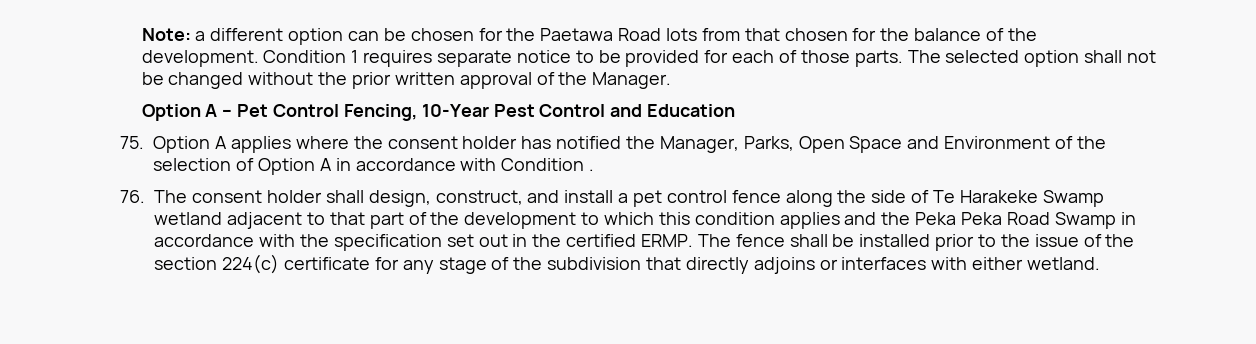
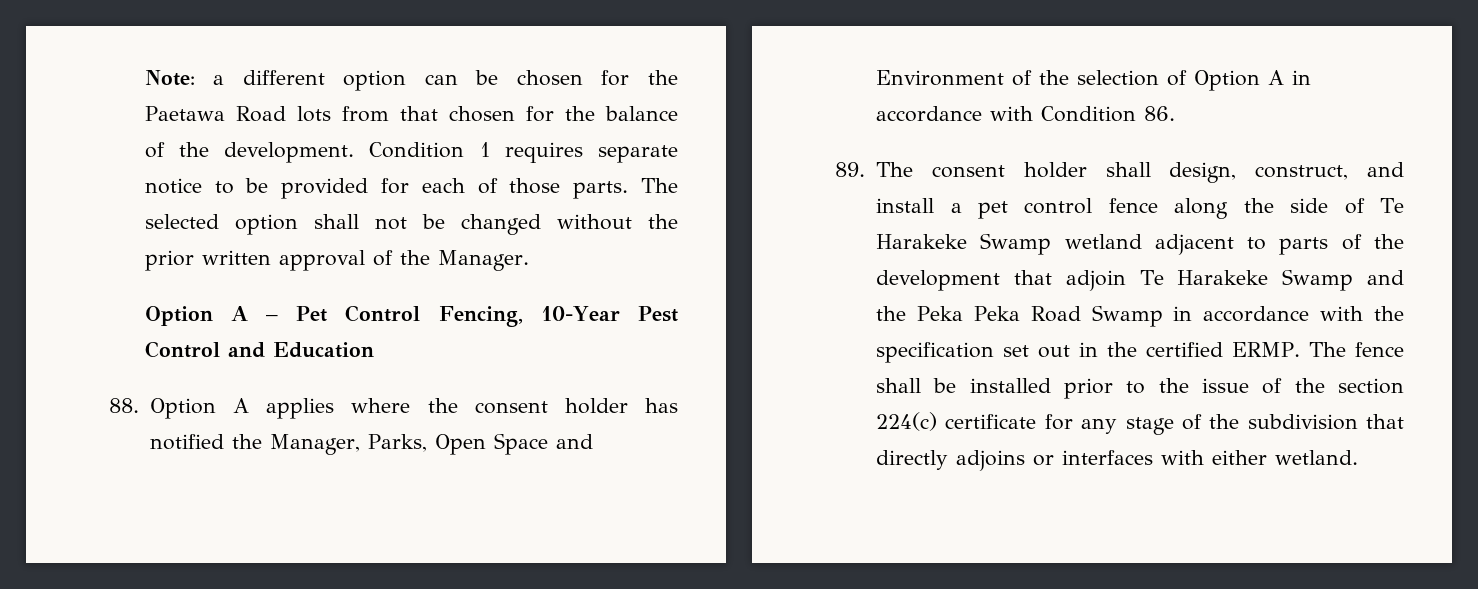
- 75. Option A applies where the consent holder has notified the Manager, Parks, Open Space and Environment of the selection of Option A in accordance with Condition .
- 76. The consent holder shall design, construct, and install a pet control fence along the side of Te Harakeke Swamp wetland adjacent to that part of the development to which this condition applies and the Peka Peka Road Swamp in accordance with the specification set out in the certified ERMP.
+ 88. Option A applies where the consent holder has notified the Manager, Parks, Open Space and Environment of the selection of Option A in accordance with Condition 86.
+ 89. The consent holder shall design, construct, and install a pet control fence along the side of Te Harakeke Swamp wetland adjacent to parts of the development that adjoin Te Harakeke Swamp and the Peka Peka Road Swamp in accordance with the specification set out in the certified ERMP.

